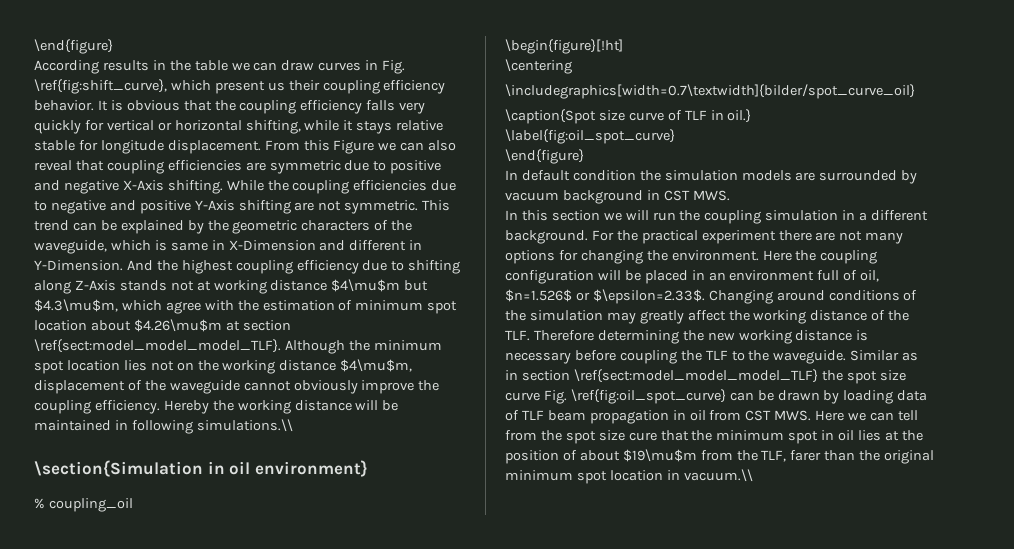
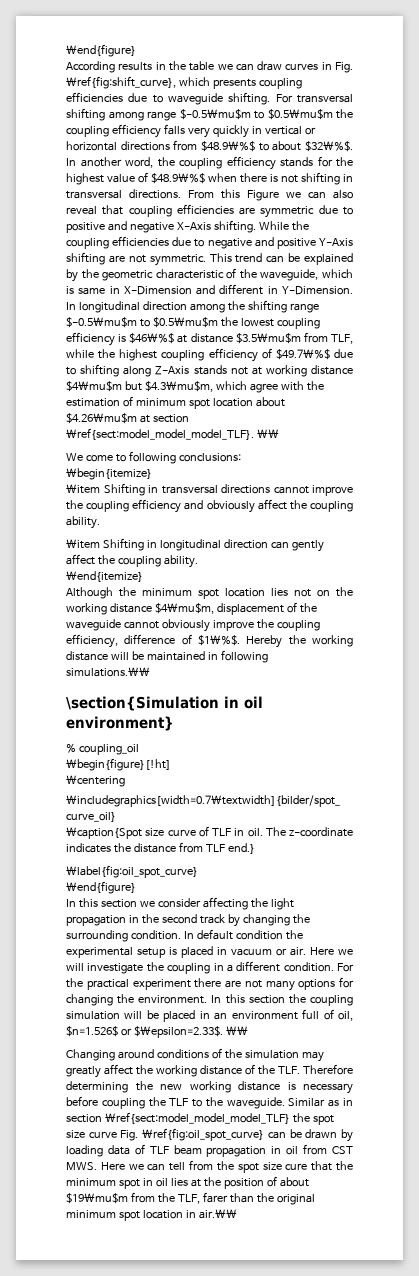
- According results in the table we can draw curves in Fig. \ref{fig:shift_curve}, which present us their coupling efficiency behavior. It is obvious that the coupling efficiency falls very quickly for vertical or horizontal shifting, while it stays relative stable for longitude displacement.
+ According results in the table we can draw curves in Fig. \ref{fig:shift_curve}, which presents coupling efficiencies due to waveguide shifting. For transversal shifting among range $-0.5\mu$m to $0.5\mu$m the coupling efficiency falls very quickly in vertical or horizontal directions from $48.9\%$ to about $32\%$. In another word, the coupling efficiency stands for the highest value of $48.9\%$ when there is not shifting in transversal directions.
- This trend can be explained by the geometric characters of the waveguide, which is same in X-Dimension and different in Y-Dimension.
+ This trend can be explained by the geometric characteristic of the waveguide, which is same in X-Dimension and different in Y-Dimension.
- And the highest coupling efficiency due to shifting along Z-Axis stands not at working distance $4\mu$m but $4.3\mu$m, which agree with the estimation of minimum spot location about $4.26\mu$m at section \ref{sect:model_model_model_TLF}. Although the minimum spot location lies not on the working distance $4\mu$m, displacement of the waveguide cannot obviously improve the coupling efficiency.
+ In longitudinal direction among the shifting range $-0.5\mu$m to $0.5\mu$m the lowest coupling efficiency is $46\%$ at distance $3.5\mu$m from TLF, while the highest coupling efficiency of $49.7\%$ due to shifting along Z-Axis stands not at working distance $4\mu$m but $4.3\mu$m, which agree with the estimation of minimum spot location about $4.26\mu$m at section \ref{sect:model_model_model_TLF}. \\
+ We come to following conclusions:
+ \begin{itemize}
+ \item Shifting in transversal directions cannot improve the coupling efficiency and obviously affect the coupling ability.
+ \item Shifting in longitudinal direction can gently affect the coupling ability.
+ \end{itemize}
+ Although the minimum spot location lies not on the working distance $4\mu$m, displacement of the waveguide cannot obviously improve the coupling efficiency, difference of $1\%$.
- \caption{Spot size curve of TLF in oil.}
+ \caption{Spot size curve of TLF in oil. The z-coordinate indicates the distance from TLF end.}
  \label{fig:oil_spot_curve}
  \end{figure}
- In default condition the simulation models are surrounded by vacuum background in CST MWS.
- In this section we will run the coupling simulation in a different background.
+ In this section we consider affecting the light propagation in the second track by changing the surrounding condition. In default condition the experimental setup is placed in vacuum or air. Here we will investigate the coupling in a different condition.
- Here the coupling configuration will be placed in an environment full of oil, $n=1.526$ or $\epsilon=2.33$. Changing around conditions of the simulation may greatly affect the working distance of the TLF. Therefore determining the new working distance is necessary before coupling the TLF to the waveguide.
+ In this section the coupling simulation will be placed in an environment full of oil, $n=1.526$ or $\epsilon=2.33$. \\
+ Changing around conditions of the simulation may greatly affect the working distance of the TLF. Therefore determining the new working distance is necessary before coupling the TLF to the waveguide.
- Similar as in section \ref{sect:model_model_model_TLF} the spot size curve Fig. \ref{fig:oil_spot_curve} can be drawn by loading data of TLF beam propagation in oil from CST MWS. Here we can tell from the spot size cure that the minimum spot in oil lies at the position of about $19\mu$m from the TLF, farer than the original minimum spot location in vacuum.\\
+ Similar as in section \ref{sect:model_model_model_TLF} the spot size curve Fig. \ref{fig:oil_spot_curve} can be drawn by loading data of TLF beam propagation in oil from CST MWS. Here we can tell from the spot size cure that the minimum spot in oil lies at the position of about $19\mu$m from the TLF, farer than the original minimum spot location in air.\\

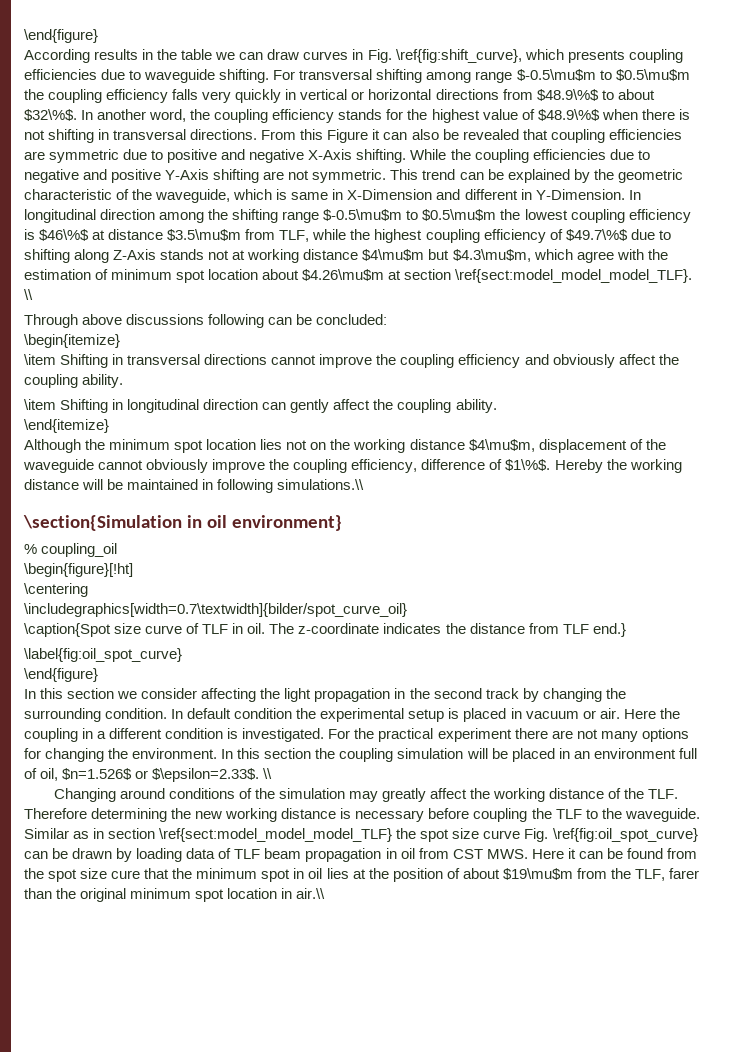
- From this Figure we can also reveal that coupling efficiencies are symmetric due to positive and negative X-Axis shifting.
+ From this Figure it can also be revealed that coupling efficiencies are symmetric due to positive and negative X-Axis shifting.
- We come to following conclusions:
+ Through above discussions following can be concluded:
- Here we will investigate the coupling in a different condition.
+ Here the coupling in a different condition is investigated.
- Similar as in section \ref{sect:model_model_model_TLF} the spot size curve Fig. \ref{fig:oil_spot_curve} can be drawn by loading data of TLF beam propagation in oil from CST MWS. Here we can tell from the spot size cure that the minimum spot in oil lies at the position of about $19\mu$m from the TLF, farer than the original minimum spot location in air.\\
+ Similar as in section \ref{sect:model_model_model_TLF} the spot size curve Fig. \ref{fig:oil_spot_curve} can be drawn by loading data of TLF beam propagation in oil from CST MWS. Here it can be found from the spot size cure that the minimum spot in oil lies at the position of about $19\mu$m from the TLF, farer than the original minimum spot location in air.\\

